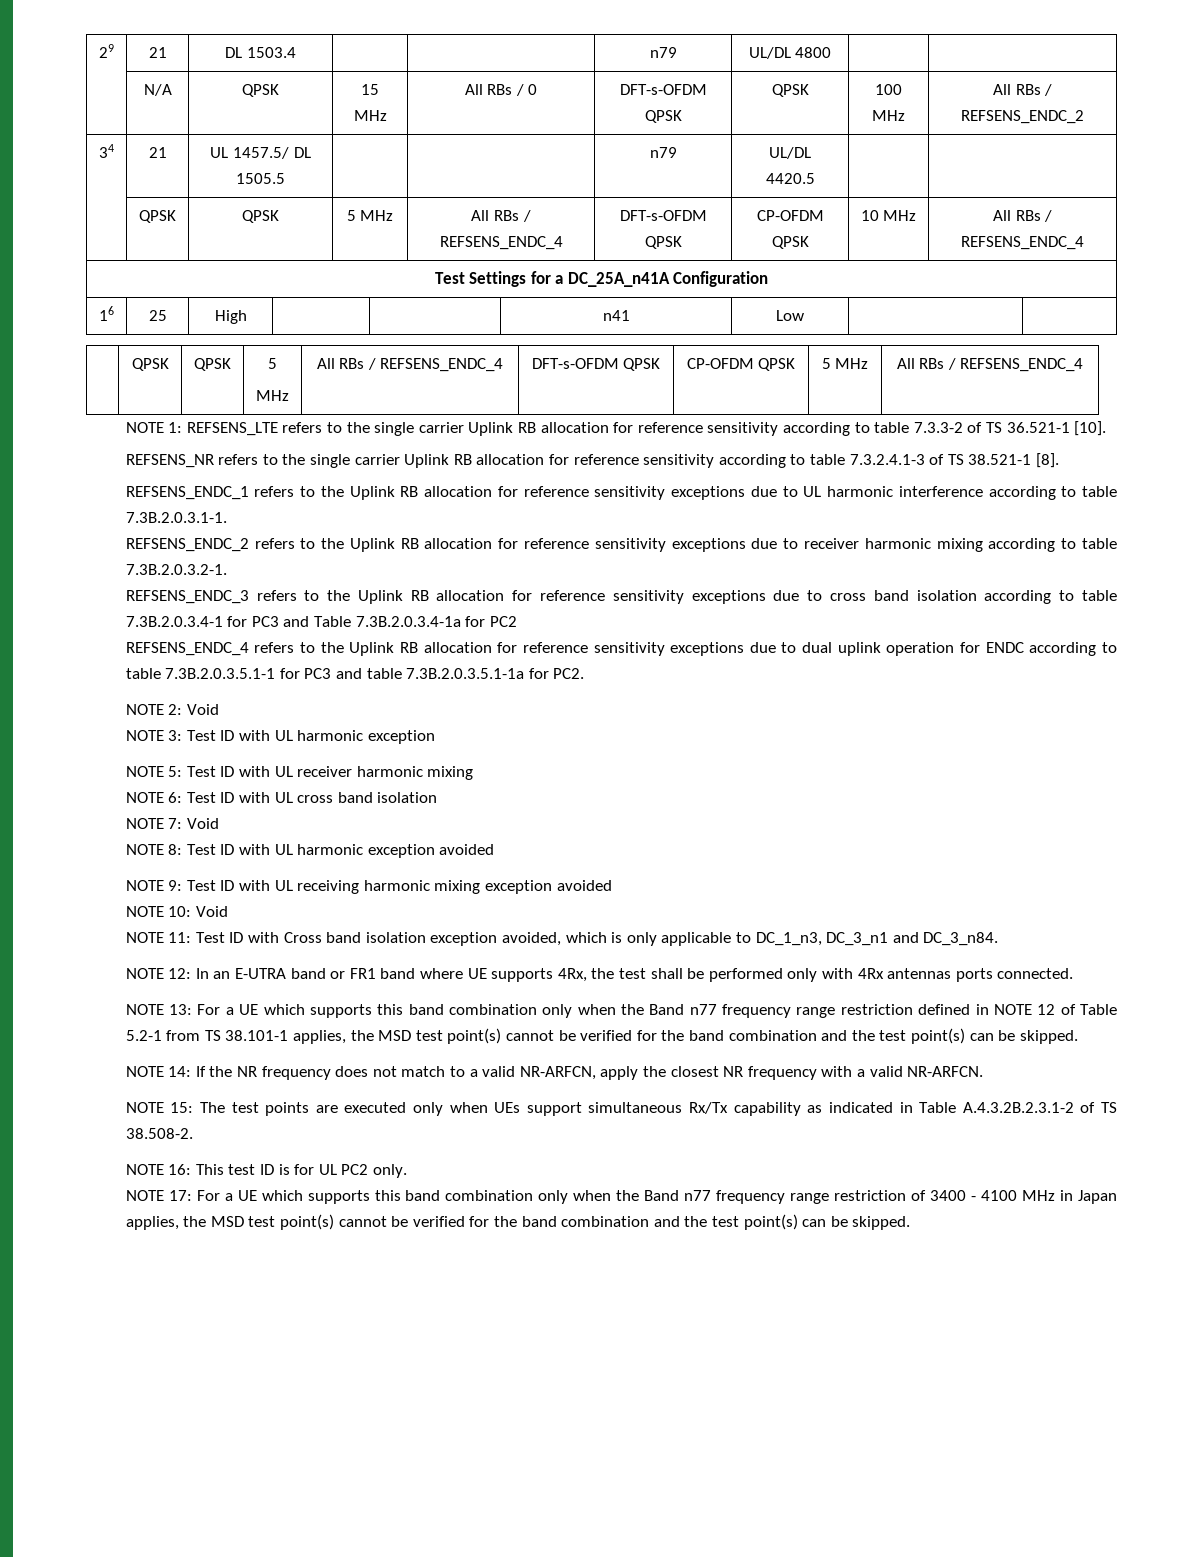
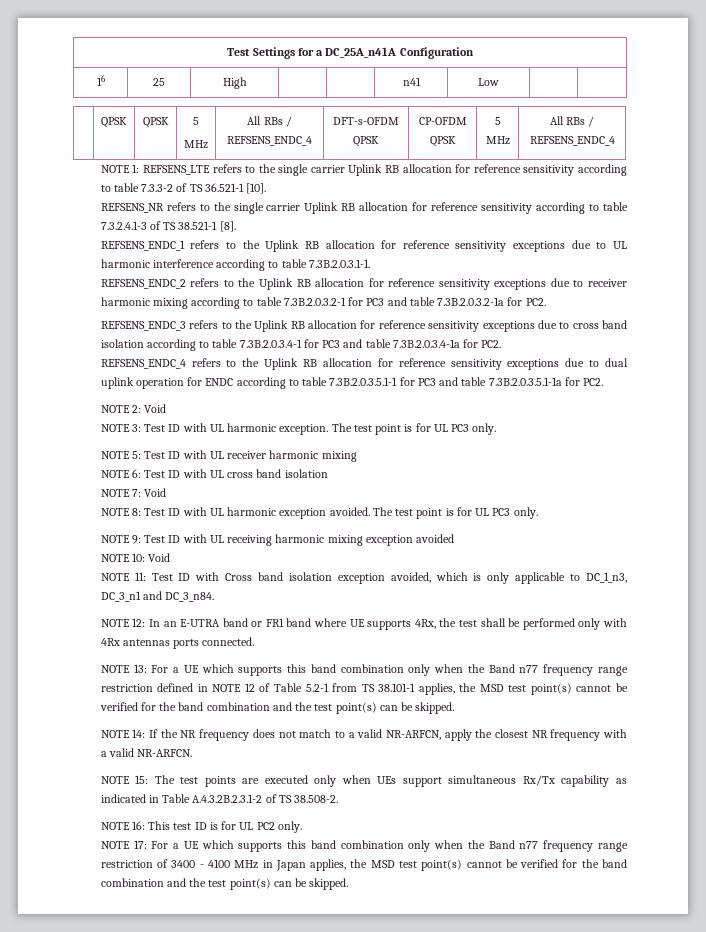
- 29 | 21 | DL 1503.4 | | | n79 | UL/DL 4800 | |
- | N/A | QPSK | 15 MHz | All RBs / 0 | DFT-s-OFDM QPSK | QPSK | 100 MHz | All RBs / REFSENS_ENDC_2
- 34 | 21 | UL 1457.5/ DL 1505.5 | | | n79 | UL/DL 4420.5 | |
- | QPSK | QPSK | 5 MHz | All RBs / REFSENS_ENDC_4 | DFT-s-OFDM QPSK | CP-OFDM QPSK | 10 MHz | All RBs / REFSENS_ENDC_4
- REFSENS_ENDC_2 refers to the Uplink RB allocation for reference sensitivity exceptions due to receiver harmonic mixing according to table 7.3B.2.0.3.2-1.
+ REFSENS_ENDC_2 refers to the Uplink RB allocation for reference sensitivity exceptions due to receiver harmonic mixing according to table 7.3B.2.0.3.2-1 for PC3 and table 7.3B.2.0.3.2-1a for PC2.
- REFSENS_ENDC_3 refers to the Uplink RB allocation for reference sensitivity exceptions due to cross band isolation according to table 7.3B.2.0.3.4-1 for PC3 and Table 7.3B.2.0.3.4-1a for PC2
+ REFSENS_ENDC_3 refers to the Uplink RB allocation for reference sensitivity exceptions due to cross band isolation according to table 7.3B.2.0.3.4-1 for PC3 and table 7.3B.2.0.3.4-1a for PC2.
- NOTE 3: Test ID with UL harmonic exception
+ NOTE 3: Test ID with UL harmonic exception. The test point is for UL PC3 only.
- NOTE 8: Test ID with UL harmonic exception avoided
+ NOTE 8: Test ID with UL harmonic exception avoided. The test point is for UL PC3 only.

